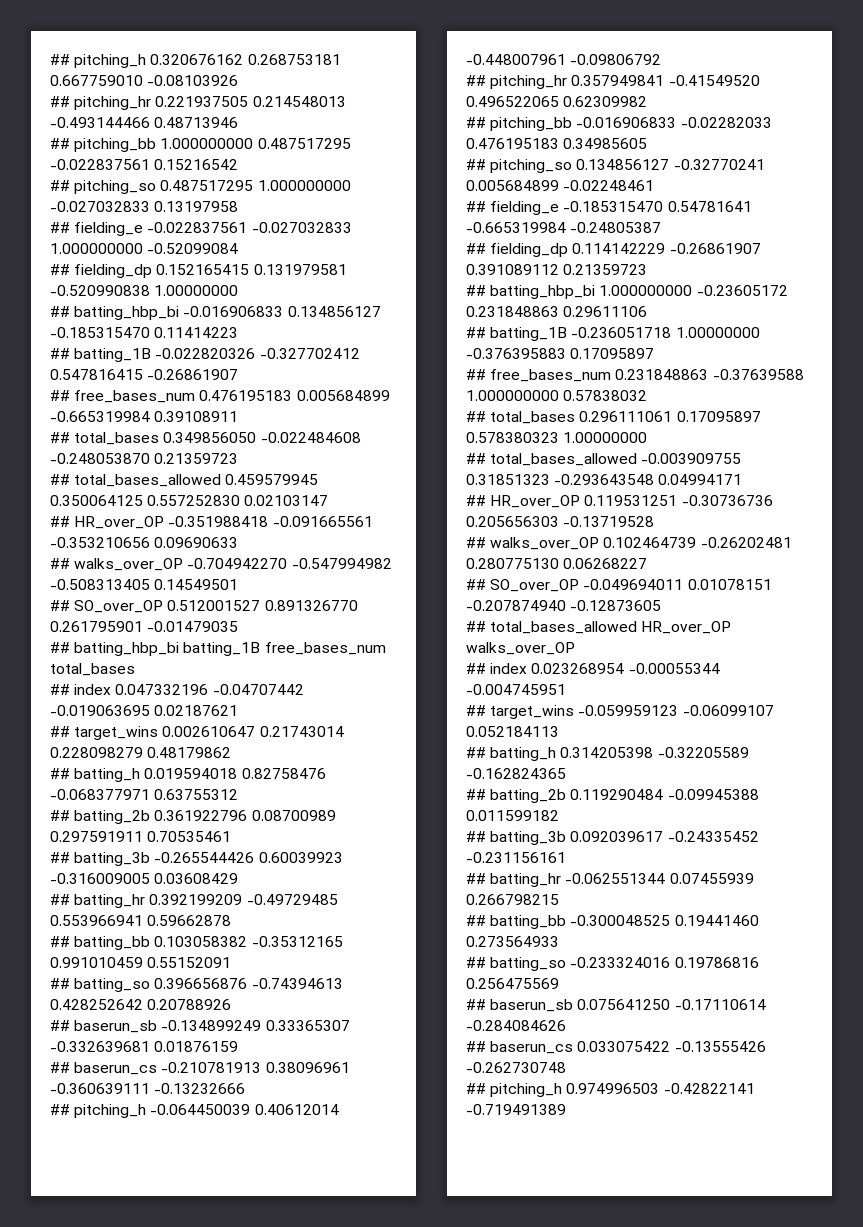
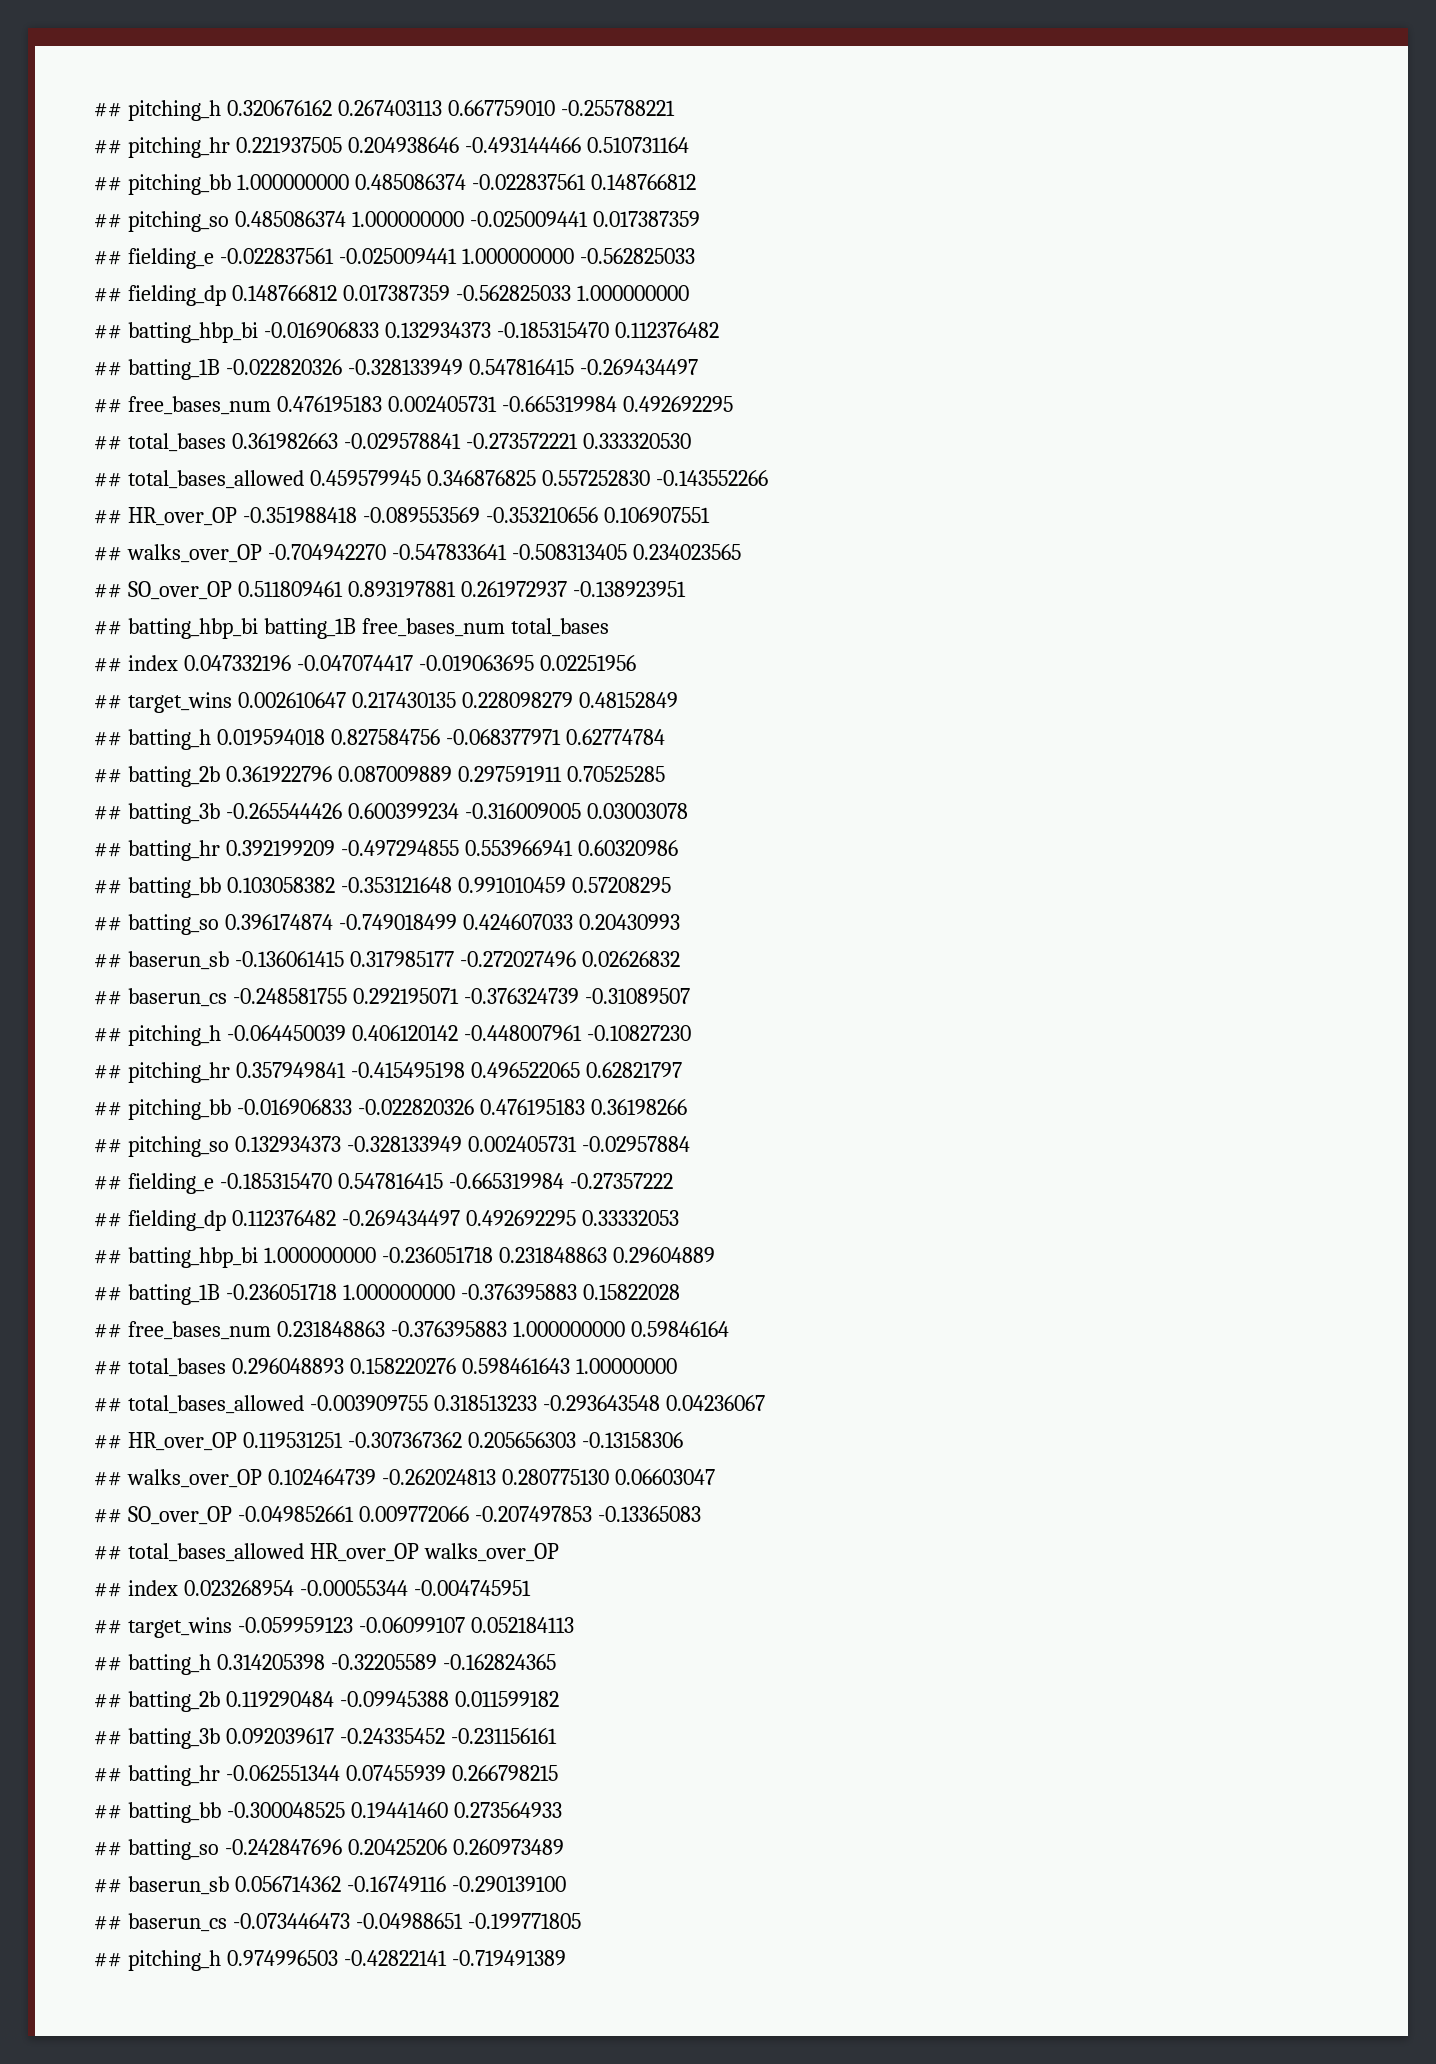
- ## pitching_h 0.320676162 0.268753181 0.667759010 -0.08103926
+ ## pitching_h 0.320676162 0.267403113 0.667759010 -0.255788221
- ## pitching_hr 0.221937505 0.214548013 -0.493144466 0.48713946
+ ## pitching_hr 0.221937505 0.204938646 -0.493144466 0.510731164
- ## pitching_bb 1.000000000 0.487517295 -0.022837561 0.15216542
- ## pitching_so 0.487517295 1.000000000 -0.027032833 0.13197958
+ ## pitching_bb 1.000000000 0.485086374 -0.022837561 0.148766812
+ ## pitching_so 0.485086374 1.000000000 -0.025009441 0.017387359
- ## fielding_e -0.022837561 -0.027032833 1.000000000 -0.52099084
- ## fielding_dp 0.152165415 0.131979581 -0.520990838 1.00000000
+ ## fielding_e -0.022837561 -0.025009441 1.000000000 -0.562825033
+ ## fielding_dp 0.148766812 0.017387359 -0.562825033 1.000000000
- ## batting_hbp_bi -0.016906833 0.134856127 -0.185315470 0.11414223
+ ## batting_hbp_bi -0.016906833 0.132934373 -0.185315470 0.112376482
- ## batting_1B -0.022820326 -0.327702412 0.547816415 -0.26861907
+ ## batting_1B -0.022820326 -0.328133949 0.547816415 -0.269434497
- ## free_bases_num 0.476195183 0.005684899 -0.665319984 0.39108911
- ## total_bases 0.349856050 -0.022484608 -0.248053870 0.21359723
+ ## free_bases_num 0.476195183 0.002405731 -0.665319984 0.492692295
+ ## total_bases 0.361982663 -0.029578841 -0.273572221 0.333320530
- ## total_bases_allowed 0.459579945 0.350064125 0.557252830 0.02103147
+ ## total_bases_allowed 0.459579945 0.346876825 0.557252830 -0.143552266
- ## HR_over_OP -0.351988418 -0.091665561 -0.353210656 0.09690633
+ ## HR_over_OP -0.351988418 -0.089553569 -0.353210656 0.106907551
- ## walks_over_OP -0.704942270 -0.547994982 -0.508313405 0.14549501
- ## SO_over_OP 0.512001527 0.891326770 0.261795901 -0.01479035
+ ## walks_over_OP -0.704942270 -0.547833641 -0.508313405 0.234023565
+ ## SO_over_OP 0.511809461 0.893197881 0.261972937 -0.138923951
- ## index 0.047332196 -0.04707442 -0.019063695 0.02187621
+ ## index 0.047332196 -0.047074417 -0.019063695 0.02251956
- ## target_wins 0.002610647 0.21743014 0.228098279 0.48179862
+ ## target_wins 0.002610647 0.217430135 0.228098279 0.48152849
- ## batting_h 0.019594018 0.82758476 -0.068377971 0.63755312
+ ## batting_h 0.019594018 0.827584756 -0.068377971 0.62774784
- ## batting_2b 0.361922796 0.08700989 0.297591911 0.70535461
+ ## batting_2b 0.361922796 0.087009889 0.297591911 0.70525285
- ## batting_3b -0.265544426 0.60039923 -0.316009005 0.03608429
+ ## batting_3b -0.265544426 0.600399234 -0.316009005 0.03003078
- ## batting_hr 0.392199209 -0.49729485 0.553966941 0.59662878
+ ## batting_hr 0.392199209 -0.497294855 0.553966941 0.60320986
- ## batting_bb 0.103058382 -0.35312165 0.991010459 0.55152091
- ## batting_so 0.396656876 -0.74394613 0.428252642 0.20788926
- ## baserun_sb -0.134899249 0.33365307 -0.332639681 0.01876159
- ## baserun_cs -0.210781913 0.38096961 -0.360639111 -0.13232666
+ ## batting_bb 0.103058382 -0.353121648 0.991010459 0.57208295
+ ## batting_so 0.396174874 -0.749018499 0.424607033 0.20430993
+ ## baserun_sb -0.136061415 0.317985177 -0.272027496 0.02626832
+ ## baserun_cs -0.248581755 0.292195071 -0.376324739 -0.31089507
- ## pitching_h -0.064450039 0.40612014 -0.448007961 -0.09806792
+ ## pitching_h -0.064450039 0.406120142 -0.448007961 -0.10827230
- ## pitching_hr 0.357949841 -0.41549520 0.496522065 0.62309982
+ ## pitching_hr 0.357949841 -0.415495198 0.496522065 0.62821797
- ## pitching_bb -0.016906833 -0.02282033 0.476195183 0.34985605
- ## pitching_so 0.134856127 -0.32770241 0.005684899 -0.02248461
+ ## pitching_bb -0.016906833 -0.022820326 0.476195183 0.36198266
+ ## pitching_so 0.132934373 -0.328133949 0.002405731 -0.02957884
- ## fielding_e -0.185315470 0.54781641 -0.665319984 -0.24805387
- ## fielding_dp 0.114142229 -0.26861907 0.391089112 0.21359723
+ ## fielding_e -0.185315470 0.547816415 -0.665319984 -0.27357222
+ ## fielding_dp 0.112376482 -0.269434497 0.492692295 0.33332053
- ## batting_hbp_bi 1.000000000 -0.23605172 0.231848863 0.29611106
+ ## batting_hbp_bi 1.000000000 -0.236051718 0.231848863 0.29604889
- ## batting_1B -0.236051718 1.00000000 -0.376395883 0.17095897
+ ## batting_1B -0.236051718 1.000000000 -0.376395883 0.15822028
- ## free_bases_num 0.231848863 -0.37639588 1.000000000 0.57838032
- ## total_bases 0.296111061 0.17095897 0.578380323 1.00000000
+ ## free_bases_num 0.231848863 -0.376395883 1.000000000 0.59846164
+ ## total_bases 0.296048893 0.158220276 0.598461643 1.00000000
- ## total_bases_allowed -0.003909755 0.31851323 -0.293643548 0.04994171
+ ## total_bases_allowed -0.003909755 0.318513233 -0.293643548 0.04236067
- ## HR_over_OP 0.119531251 -0.30736736 0.205656303 -0.13719528
+ ## HR_over_OP 0.119531251 -0.307367362 0.205656303 -0.13158306
- ## walks_over_OP 0.102464739 -0.26202481 0.280775130 0.06268227
- ## SO_over_OP -0.049694011 0.01078151 -0.207874940 -0.12873605
+ ## walks_over_OP 0.102464739 -0.262024813 0.280775130 0.06603047
+ ## SO_over_OP -0.049852661 0.009772066 -0.207497853 -0.13365083
- ## batting_so -0.233324016 0.19786816 0.256475569
- ## baserun_sb 0.075641250 -0.17110614 -0.284084626
- ## baserun_cs 0.033075422 -0.13555426 -0.262730748
+ ## batting_so -0.242847696 0.20425206 0.260973489
+ ## baserun_sb 0.056714362 -0.16749116 -0.290139100
+ ## baserun_cs -0.073446473 -0.04988651 -0.199771805

